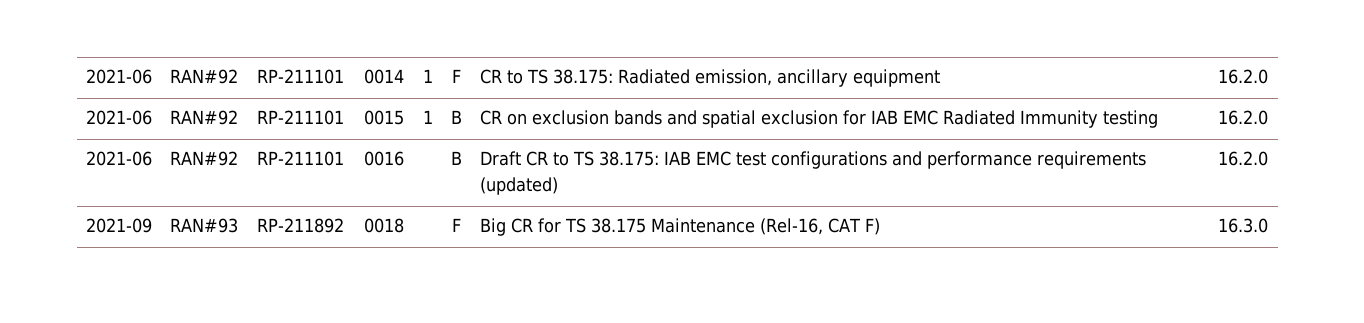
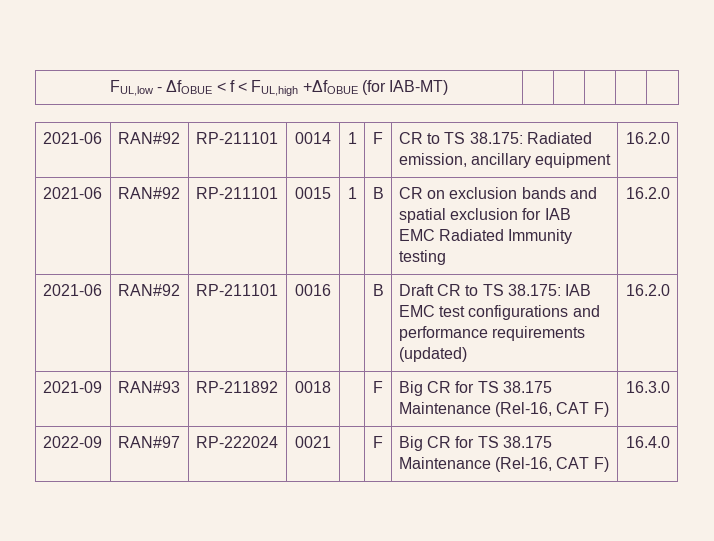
+ FUL,low - ΔfOBUE < f < FUL,high +ΔfOBUE (for IAB-MT) | | | | |
+ 2022-09 | RAN#97 | RP-222024 | 0021 | | F | Big CR for TS 38.175 Maintenance (Rel-16, CAT F) | 16.4.0

